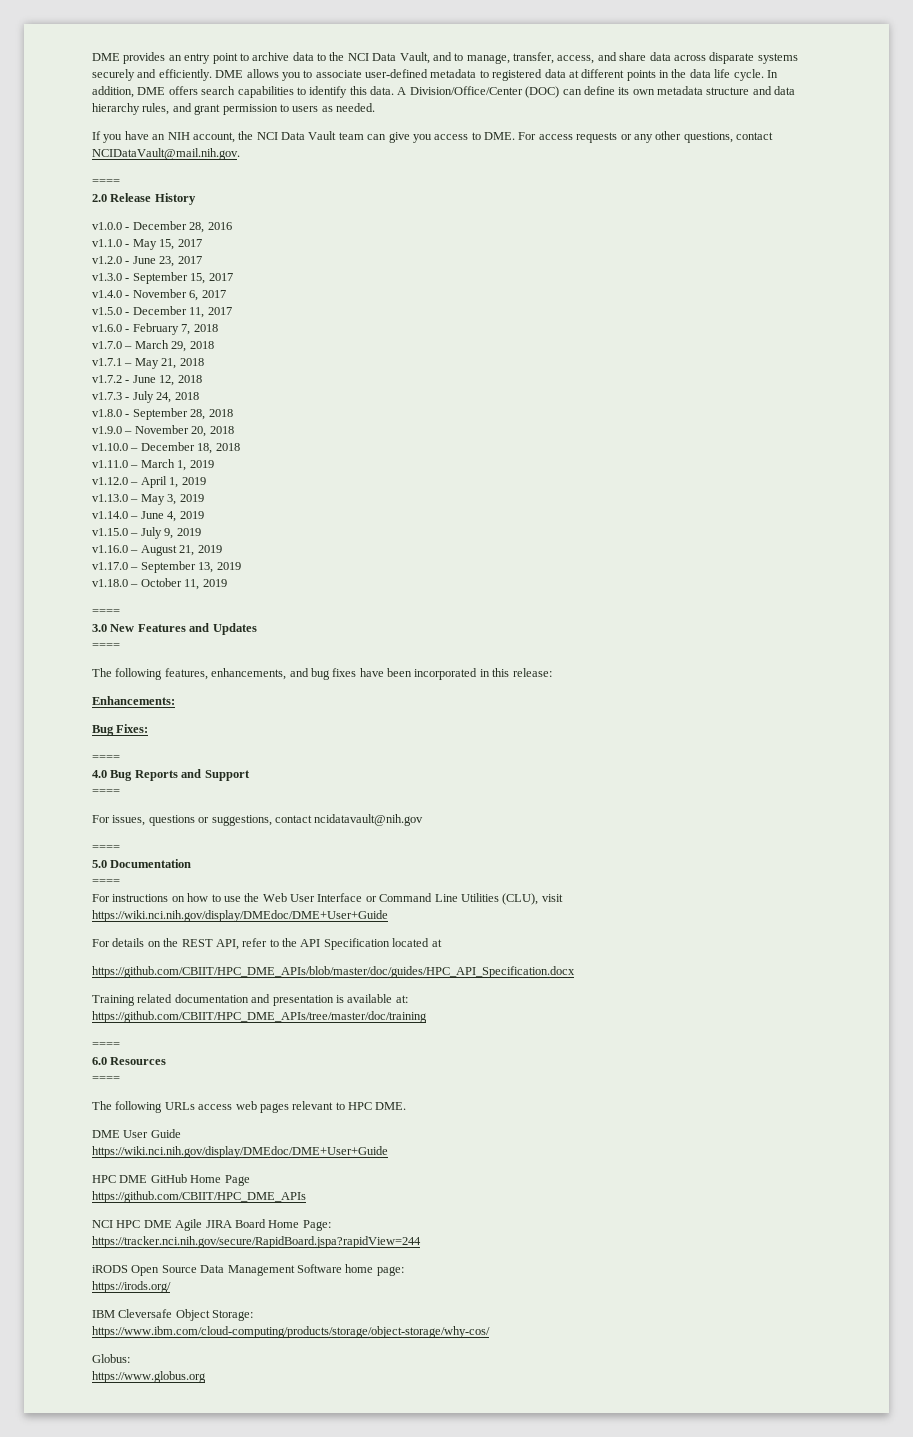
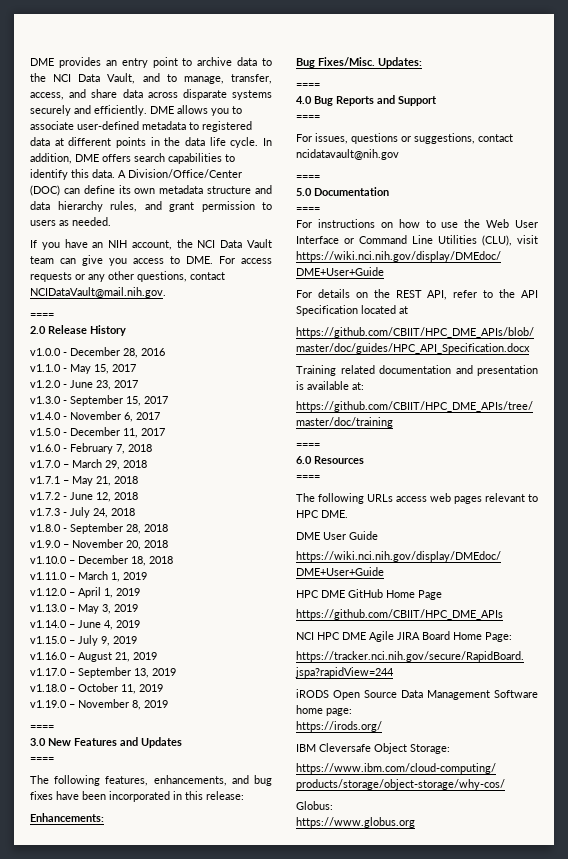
+ v1.19.0 – November 8, 2019
- Bug Fixes:
+ Bug Fixes/Misc. Updates:

